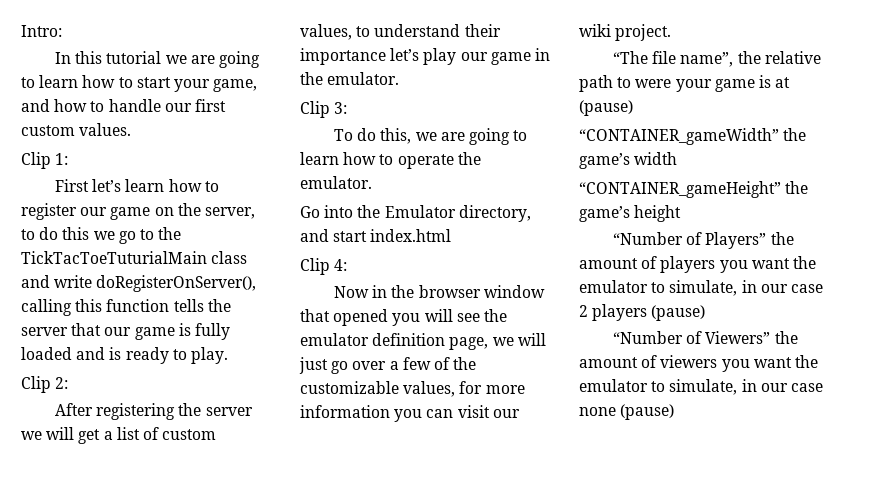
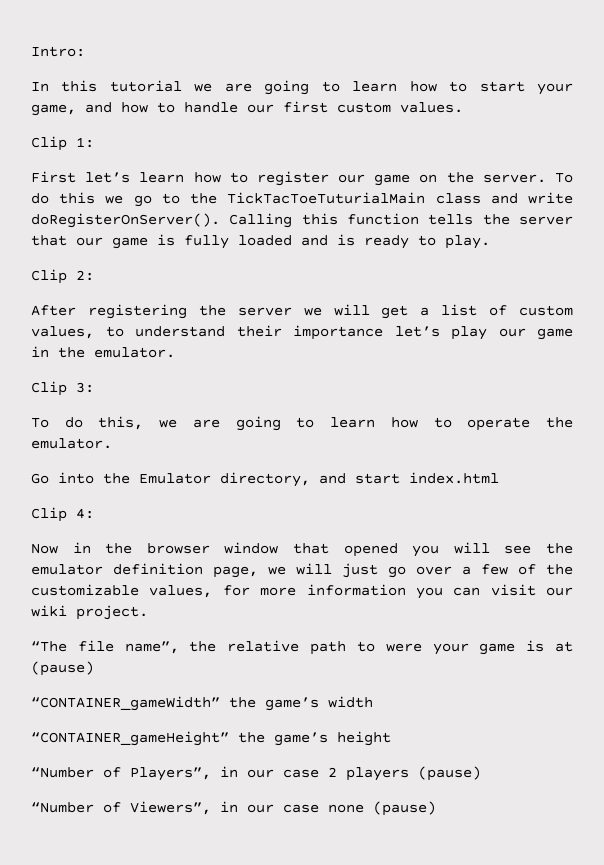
- First let’s learn how to register our game on the server, to do this we go to the TickTacToeTuturialMain class and write doRegisterOnServer(), calling this function tells the server that our game is fully loaded and is ready to play.
+ First let’s learn how to register our game on the server. To do this we go to the TickTacToeTuturialMain class and write doRegisterOnServer(). Calling this function tells the server that our game is fully loaded and is ready to play.
- “Number of Players” the amount of players you want the emulator to simulate, in our case 2 players (pause)
+ “Number of Players”, in our case 2 players (pause)
- “Number of Viewers” the amount of viewers you want the emulator to simulate, in our case none (pause)
+ “Number of Viewers”, in our case none (pause)

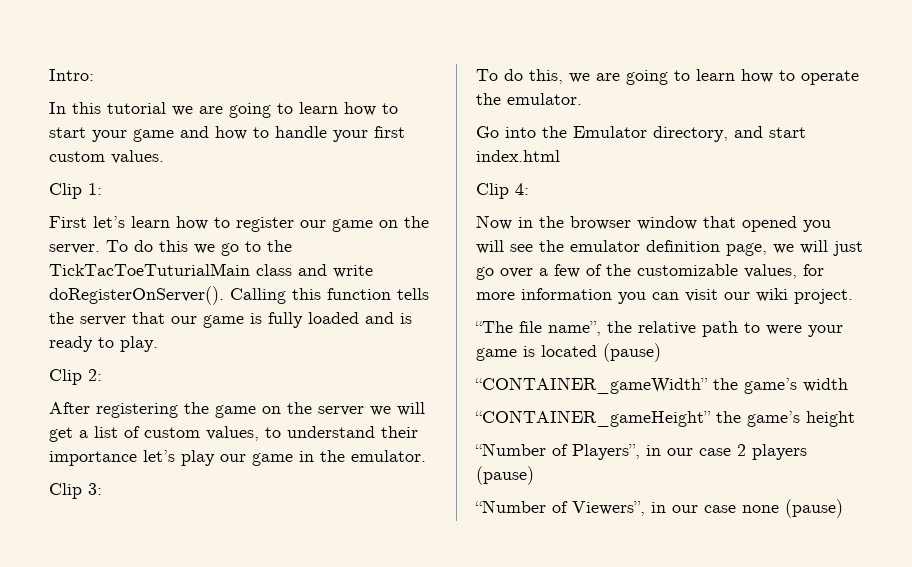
- In this tutorial we are going to learn how to start your game, and how to handle our first custom values.
+ In this tutorial we are going to learn how to start your game and how to handle your first custom values.
- After registering the server we will get a list of custom values, to understand their importance let’s play our game in the emulator.
+ After registering the game on the server we will get a list of custom values, to understand their importance let’s play our game in the emulator.
- “The file name”, the relative path to were your game is at (pause)
+ “The file name”, the relative path to were your game is located (pause)

